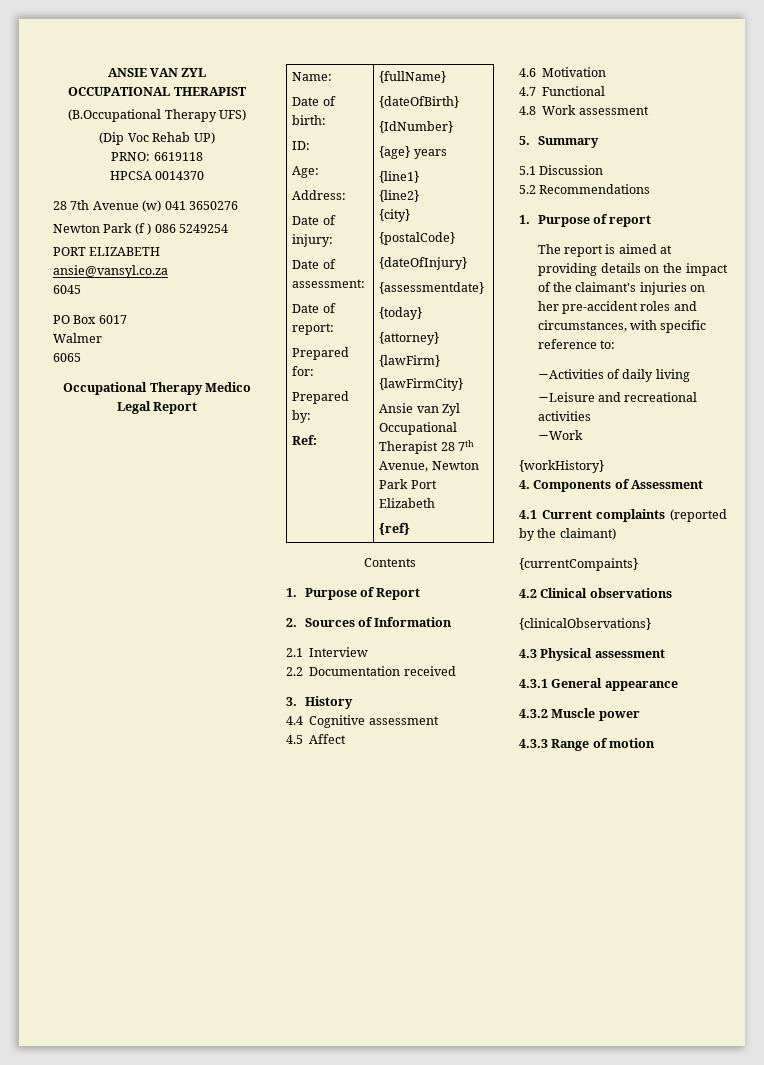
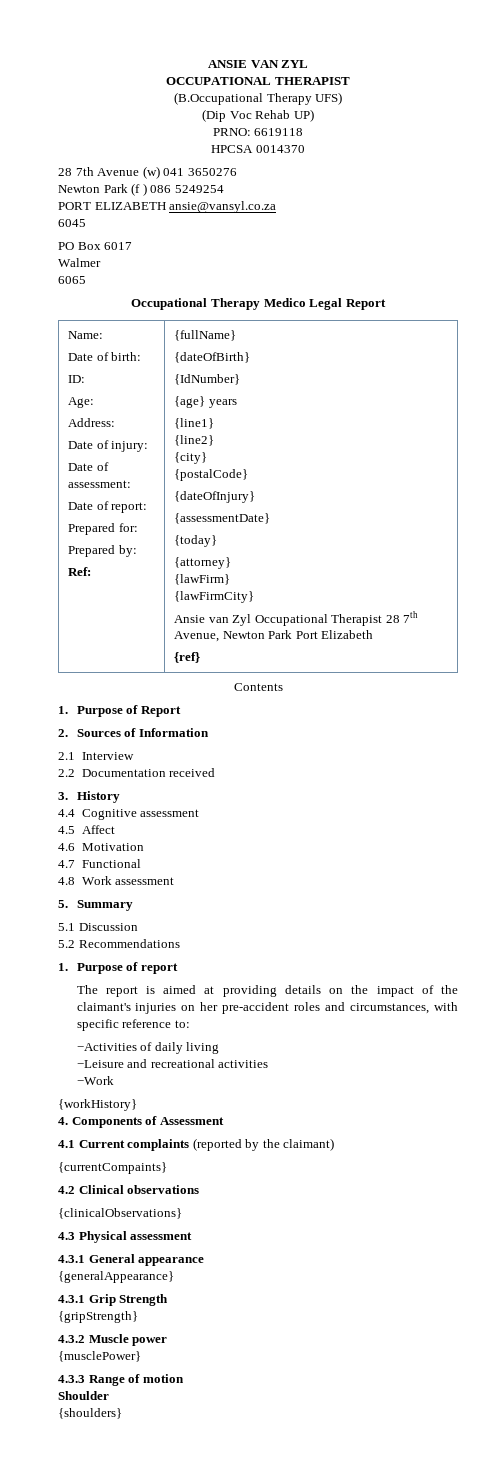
- {assessmentdate}
+ {assessmentDate}
+ {generalAppearance}
+ 4.3.1 Grip Strength
+ {gripStrength}
+ {musclePower}
+ Shoulder
+ {shoulders}

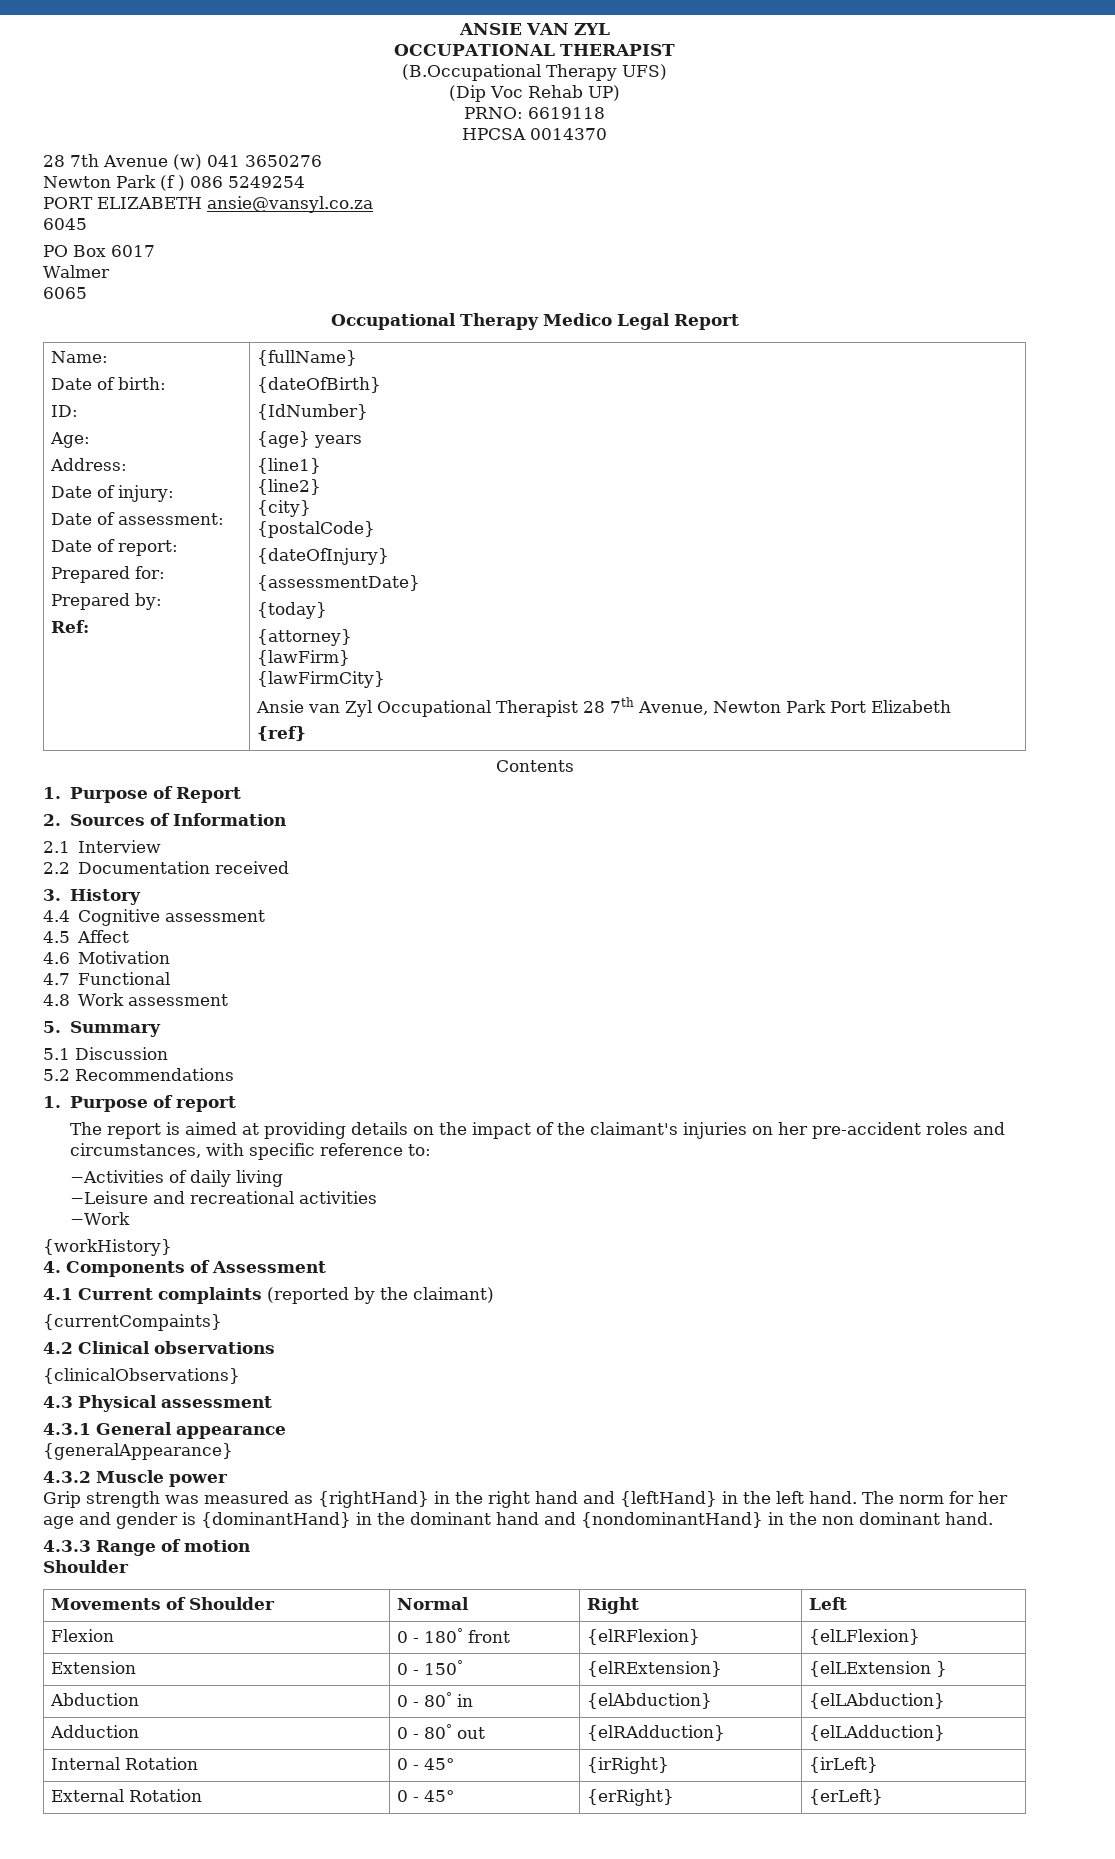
- 4.3.1 Grip Strength
- {gripStrength}
- {musclePower}
+ Grip strength was measured as {rightHand} in the right hand and {leftHand} in the left hand. The norm for her age and gender is {dominantHand} in the dominant hand and {nondominantHand} in the non dominant hand.
- {shoulders}
+ Movements of Shoulder | Normal | Right | Left
+ Flexion | 0 - 180° front | {elRFlexion} | {elLFlexion}
+ Extension | 0 - 150° | {elRExtension} | {elLExtension }
+ Abduction | 0 - 80° in | {elAbduction} | {elLAbduction}
+ Adduction | 0 - 80° out | {elRAdduction} | {elLAdduction}
+ Internal Rotation | 0 - 45° | {irRight} | {irLeft}
+ External Rotation | 0 - 45° | {erRight} | {erLeft}

